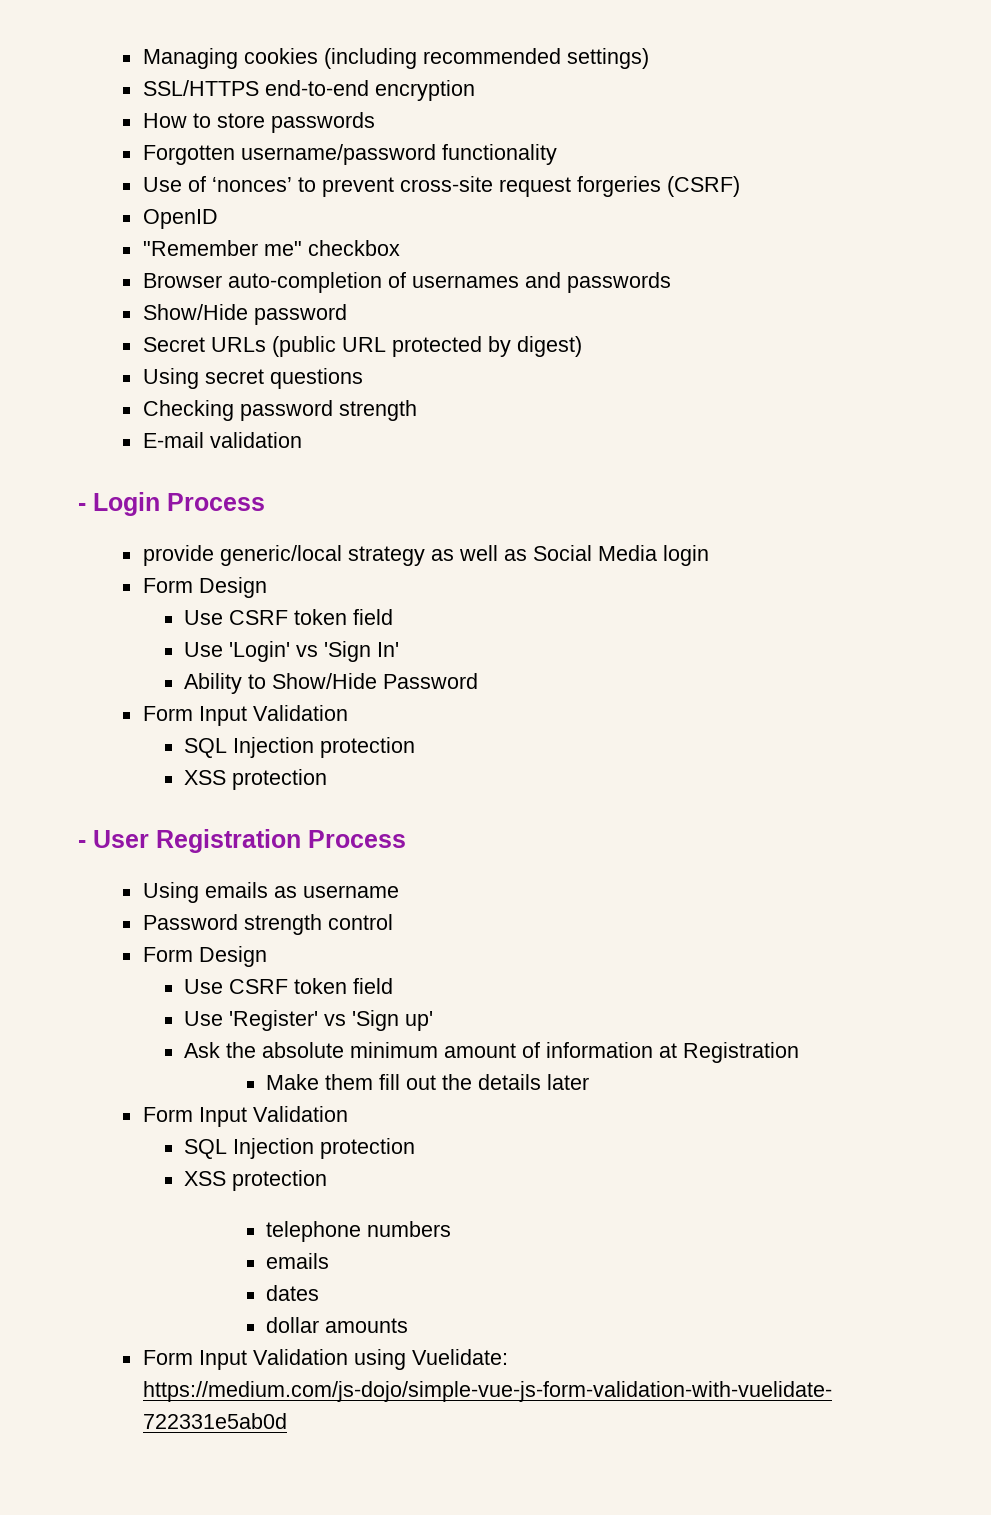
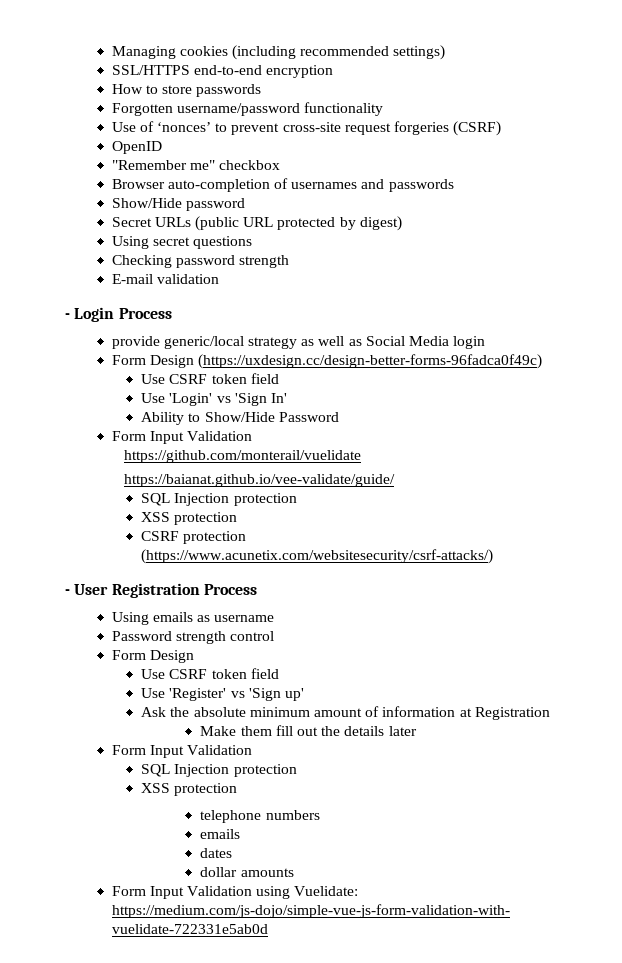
  provide generic/local strategy as well as Social Media login
- Form Design
+ Form Design (https://uxdesign.cc/design-better-forms-96fadca0f49c)
  Ability to Show/Hide Password
  Form Input Validation
+ https://github.com/monterail/vuelidate
+ https://baianat.github.io/vee-validate/guide/
  SQL Injection protection
  XSS protection
+ CSRF protection (https://www.acunetix.com/websitesecurity/csrf-attacks/)

